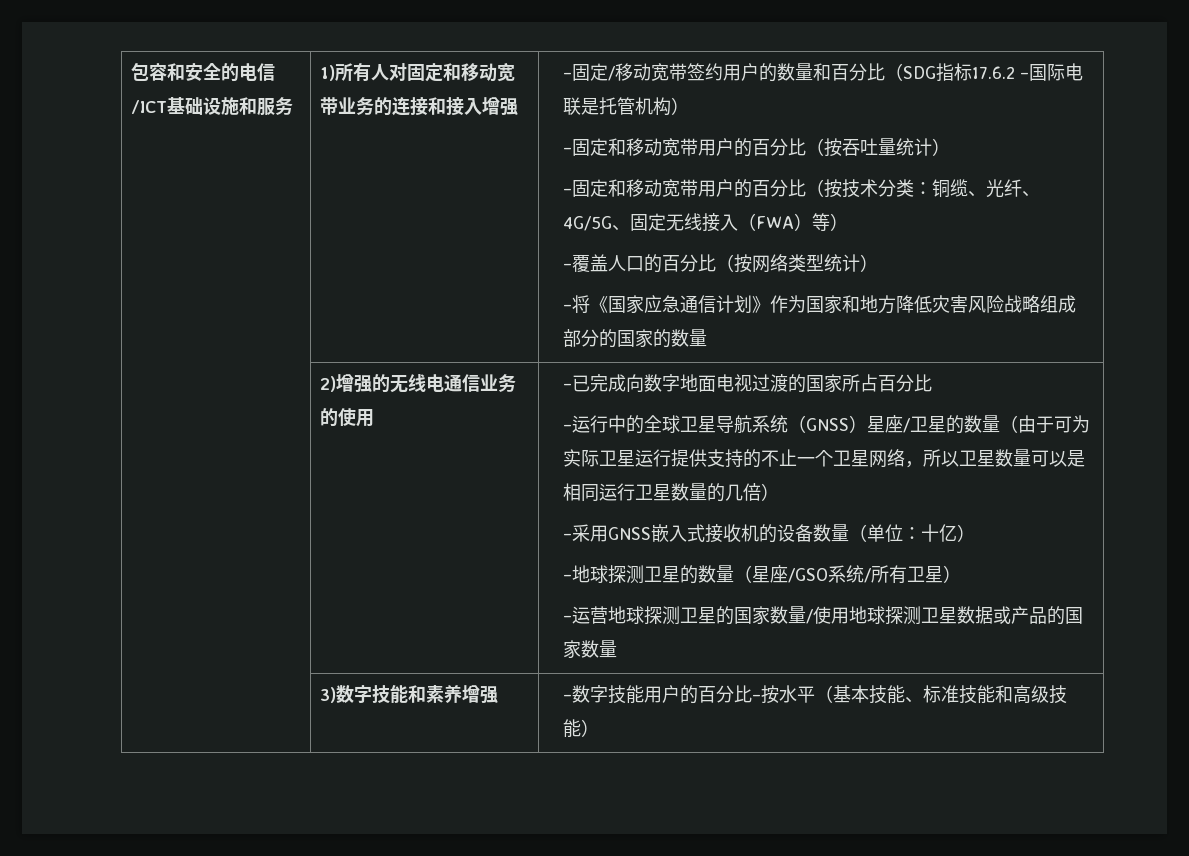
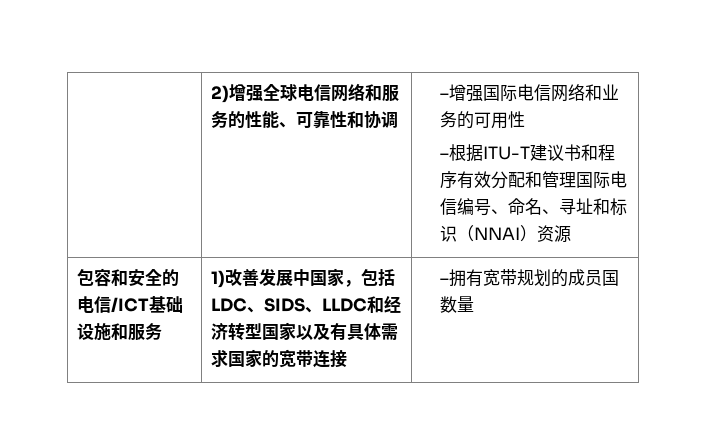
+ 2)增强全球电信网络和服务的性能、可靠性和协调 | –增强国际电信网络和业务的可用性
+ –根据ITU-T建议书和程序有效分配和管理国际电信编号、命名、寻址和标识（NNAI）资源
- 包容和安全的电信/ICT基础设施和服务 | 1)所有人对固定和移动宽带业务的连接和接入增强 | –固定/移动宽带签约用户的数量和百分比（SDG指标17.6.2 –国际电联是托管机构）
- –固定和移动宽带用户的百分比（按吞吐量统计）
- –固定和移动宽带用户的百分比（按技术分类：铜缆、光纤、4G/5G、固定无线接入（FWA）等）
- –覆盖人口的百分比（按网络类型统计）
- –将《国家应急通信计划》作为国家和地方降低灾害风险战略组成部分的国家的数量
- | 2)增强的无线电通信业务的使用 | –已完成向数字地面电视过渡的国家所占百分比
- –运行中的全球卫星导航系统（GNSS）星座/卫星的数量（由于可为实际卫星运行提供支持的不止一个卫星网络，所以卫星数量可以是相同运行卫星数量的几倍）
- –采用GNSS嵌入式接收机的设备数量（单位：十亿）
- –地球探测卫星的数量（星座/GSO系统/所有卫星）
- –运营地球探测卫星的国家数量/使用地球探测卫星数据或产品的国家数量
- | 3)数字技能和素养增强 | –数字技能用户的百分比–按水平（基本技能、标准技能和高级技能）
+ 包容和安全的电信/ICT基础设施和服务 | 1)改善发展中国家，包括LDC、SIDS、LLDC和经济转型国家以及有具体需求国家的宽带连接 | –拥有宽带规划的成员国数量

